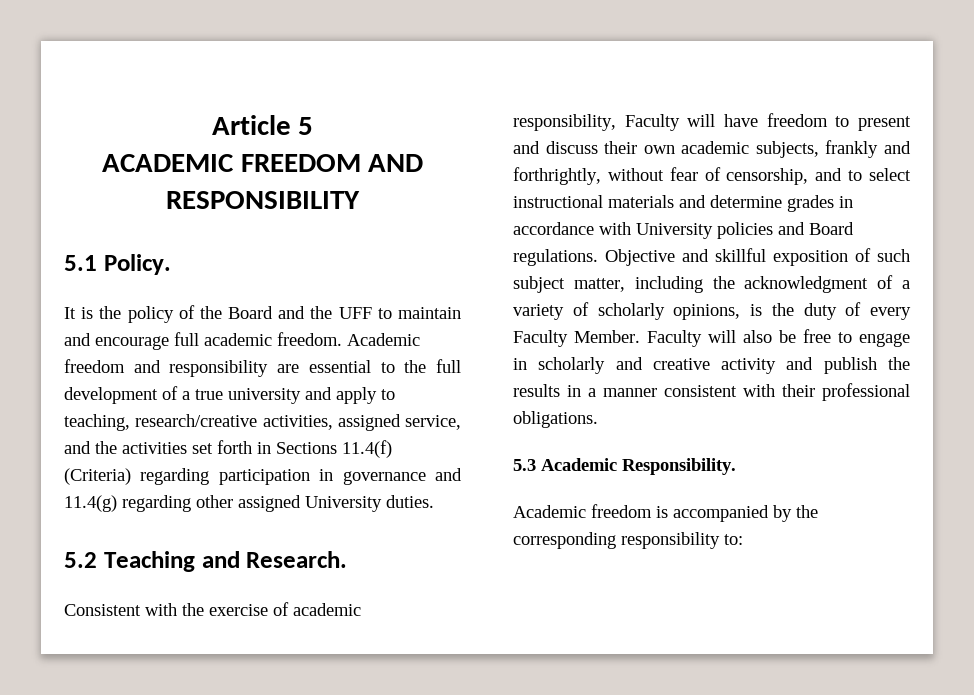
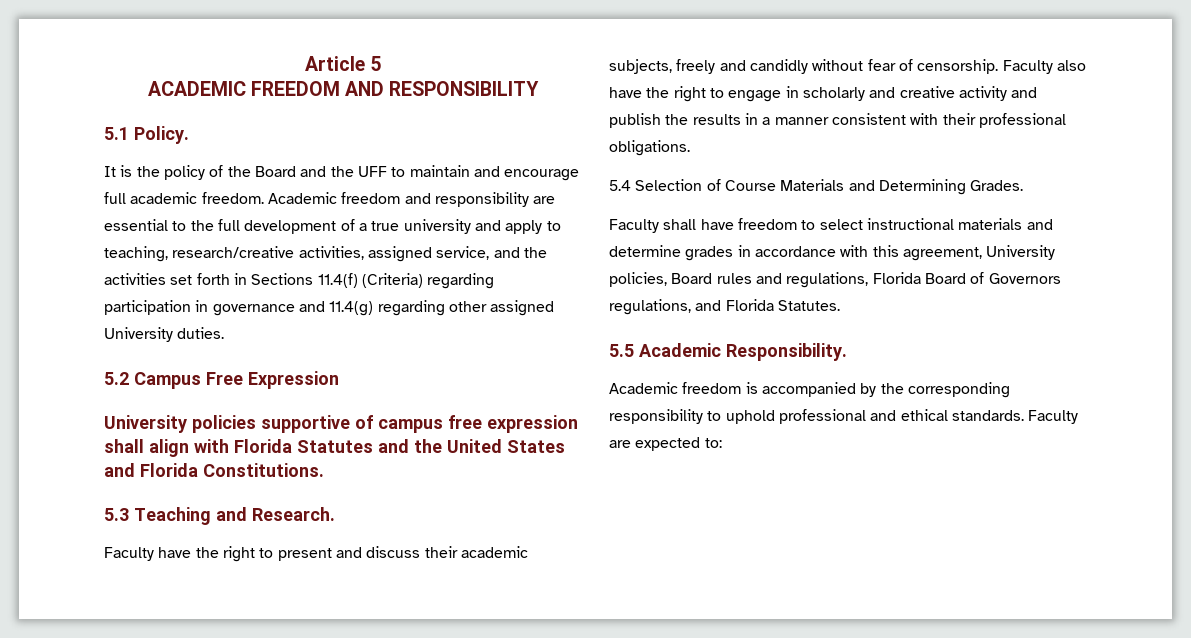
- 5.2 Teaching and Research.
- Consistent with the exercise of academic responsibility, Faculty will have freedom to present and discuss their own academic subjects, frankly and forthrightly, without fear of censorship, and to select instructional materials and determine grades in accordance with University policies and Board regulations. Objective and skillful exposition of such subject matter, including the acknowledgment of a variety of scholarly opinions, is the duty of every Faculty Member. Faculty will also be free to engage in scholarly and creative activity and publish the results in a manner consistent with their professional obligations.
+ 5.2 Campus Free Expression
+ University policies supportive of campus free expression shall align with Florida Statutes and the United States and Florida Constitutions.
+ 5.3 Teaching and Research.
+ Faculty have the right to present and discuss their academic subjects, freely and candidly without fear of censorship. Faculty also have the right to engage in scholarly and creative activity and publish the results in a manner consistent with their professional obligations.
- 5.3 Academic Responsibility.
+ 5.4 Selection of Course Materials and Determining Grades.
+ Faculty shall have freedom to select instructional materials and determine grades in accordance with this agreement, University policies, Board rules and regulations, Florida Board of Governors regulations, and Florida Statutes.
+ 5.5 Academic Responsibility.
- Academic freedom is accompanied by the corresponding responsibility to:
+ Academic freedom is accompanied by the corresponding responsibility to uphold professional and ethical standards. Faculty are expected to:

